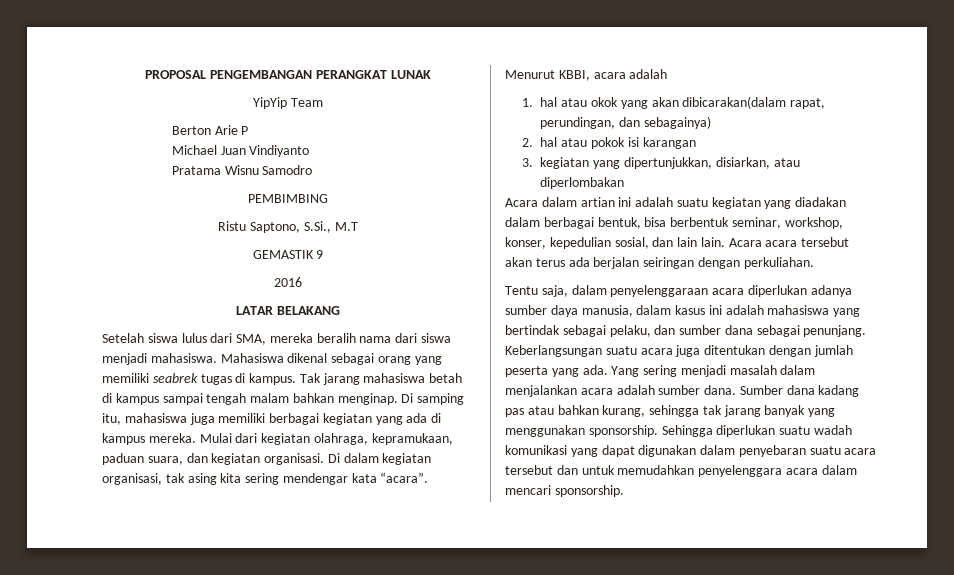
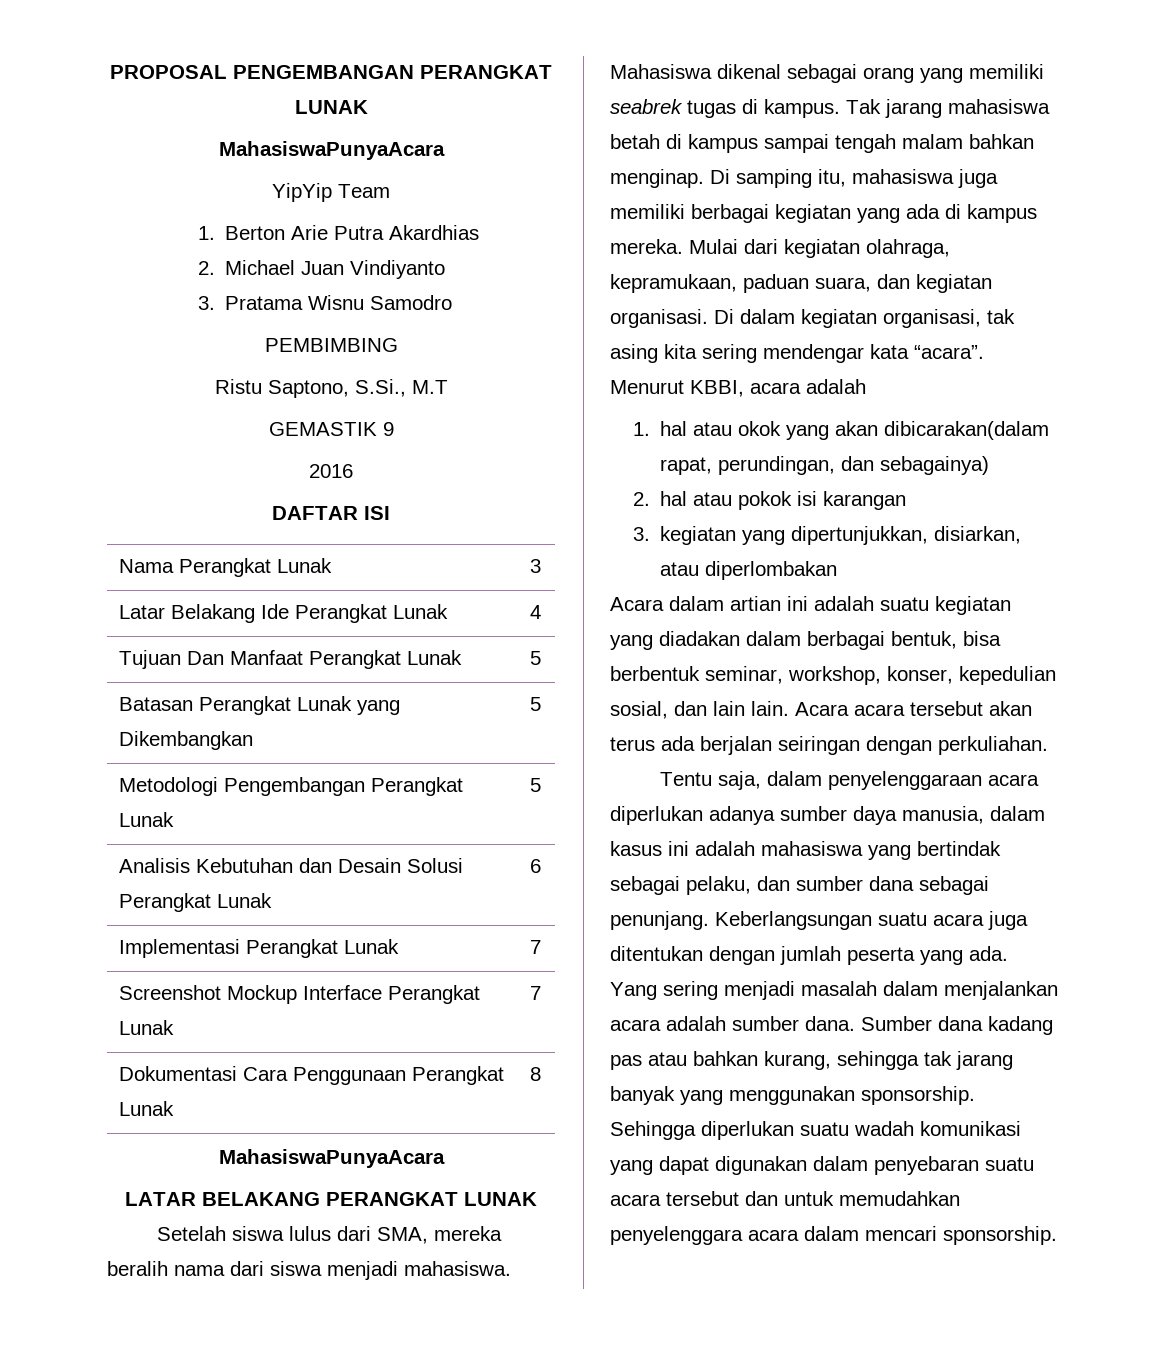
  PROPOSAL PENGEMBANGAN PERANGKAT LUNAK
+ MahasiswaPunyaAcara
- Berton Arie P
- Michael Juan Vindiyanto
+ 1. Berton Arie Putra Akardhias
+ 2. Michael Juan Vindiyanto
- Pratama Wisnu Samodro
+ 3. Pratama Wisnu Samodro
+ DAFTAR ISI
+ Nama Perangkat Lunak | 3
+ Latar Belakang Ide Perangkat Lunak | 4
+ Tujuan Dan Manfaat Perangkat Lunak | 5
+ Batasan Perangkat Lunak yang Dikembangkan | 5
+ Metodologi Pengembangan Perangkat Lunak | 5
+ Analisis Kebutuhan dan Desain Solusi Perangkat Lunak | 6
+ Implementasi Perangkat Lunak | 7
+ Screenshot Mockup Interface Perangkat Lunak | 7
+ Dokumentasi Cara Penggunaan Perangkat Lunak | 8
+ MahasiswaPunyaAcara
- LATAR BELAKANG
+ LATAR BELAKANG PERANGKAT LUNAK

